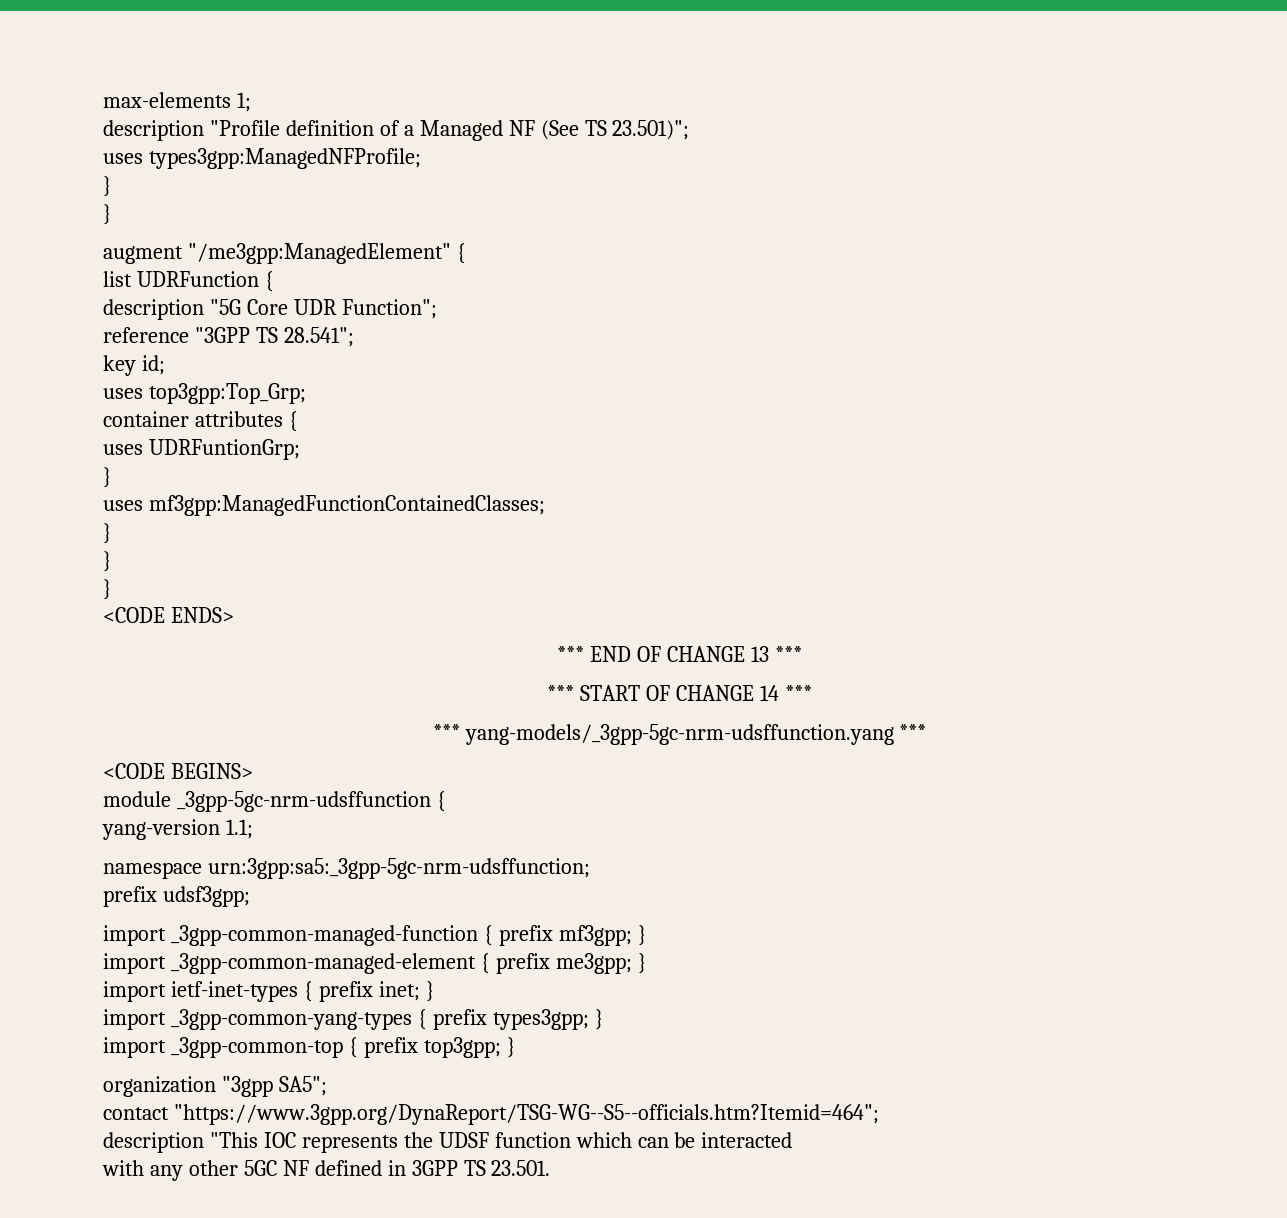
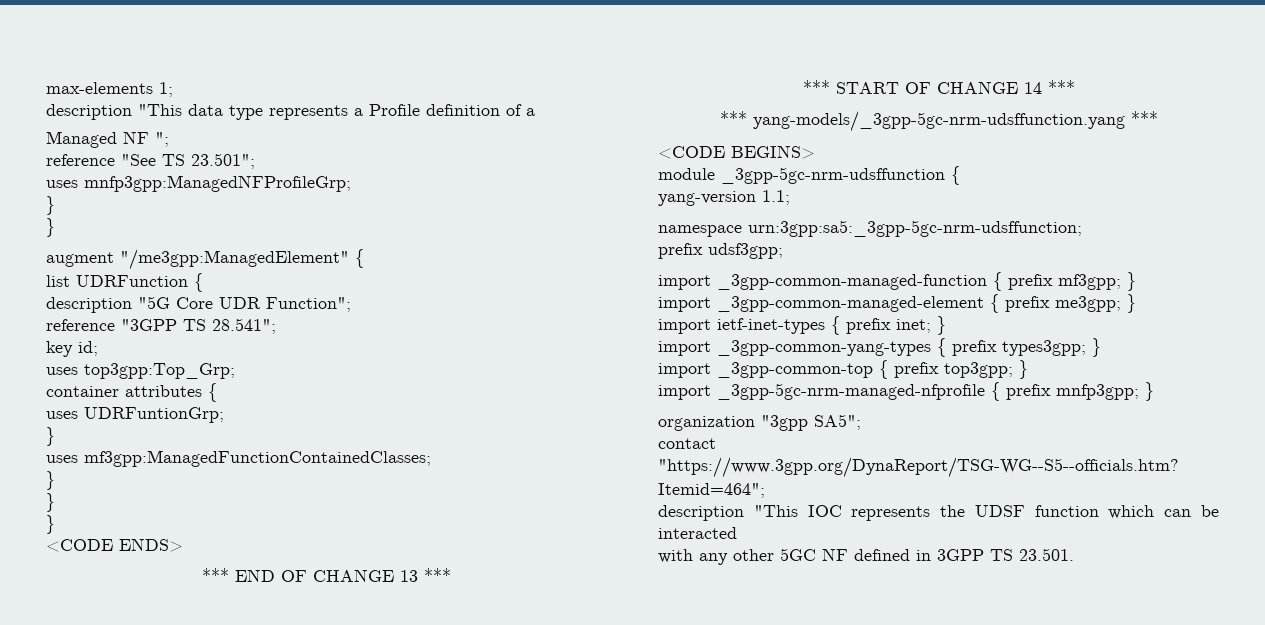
- description "Profile definition of a Managed NF (See TS 23.501)";
- uses types3gpp:ManagedNFProfile;
+ description "This data type represents a Profile definition of a
+ Managed NF ";
+ reference "See TS 23.501";
+ uses mnfp3gpp:ManagedNFProfileGrp;
+ import _3gpp-5gc-nrm-managed-nfprofile { prefix mnfp3gpp; }

